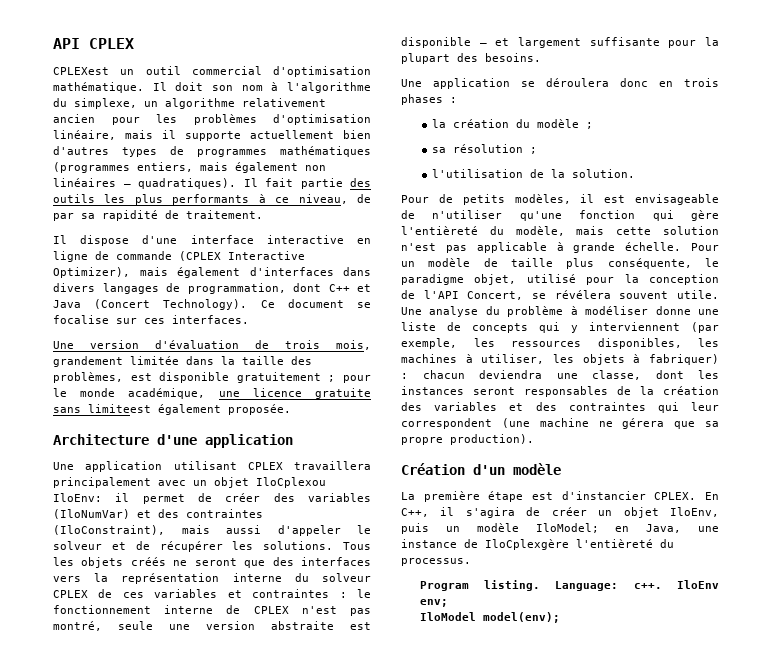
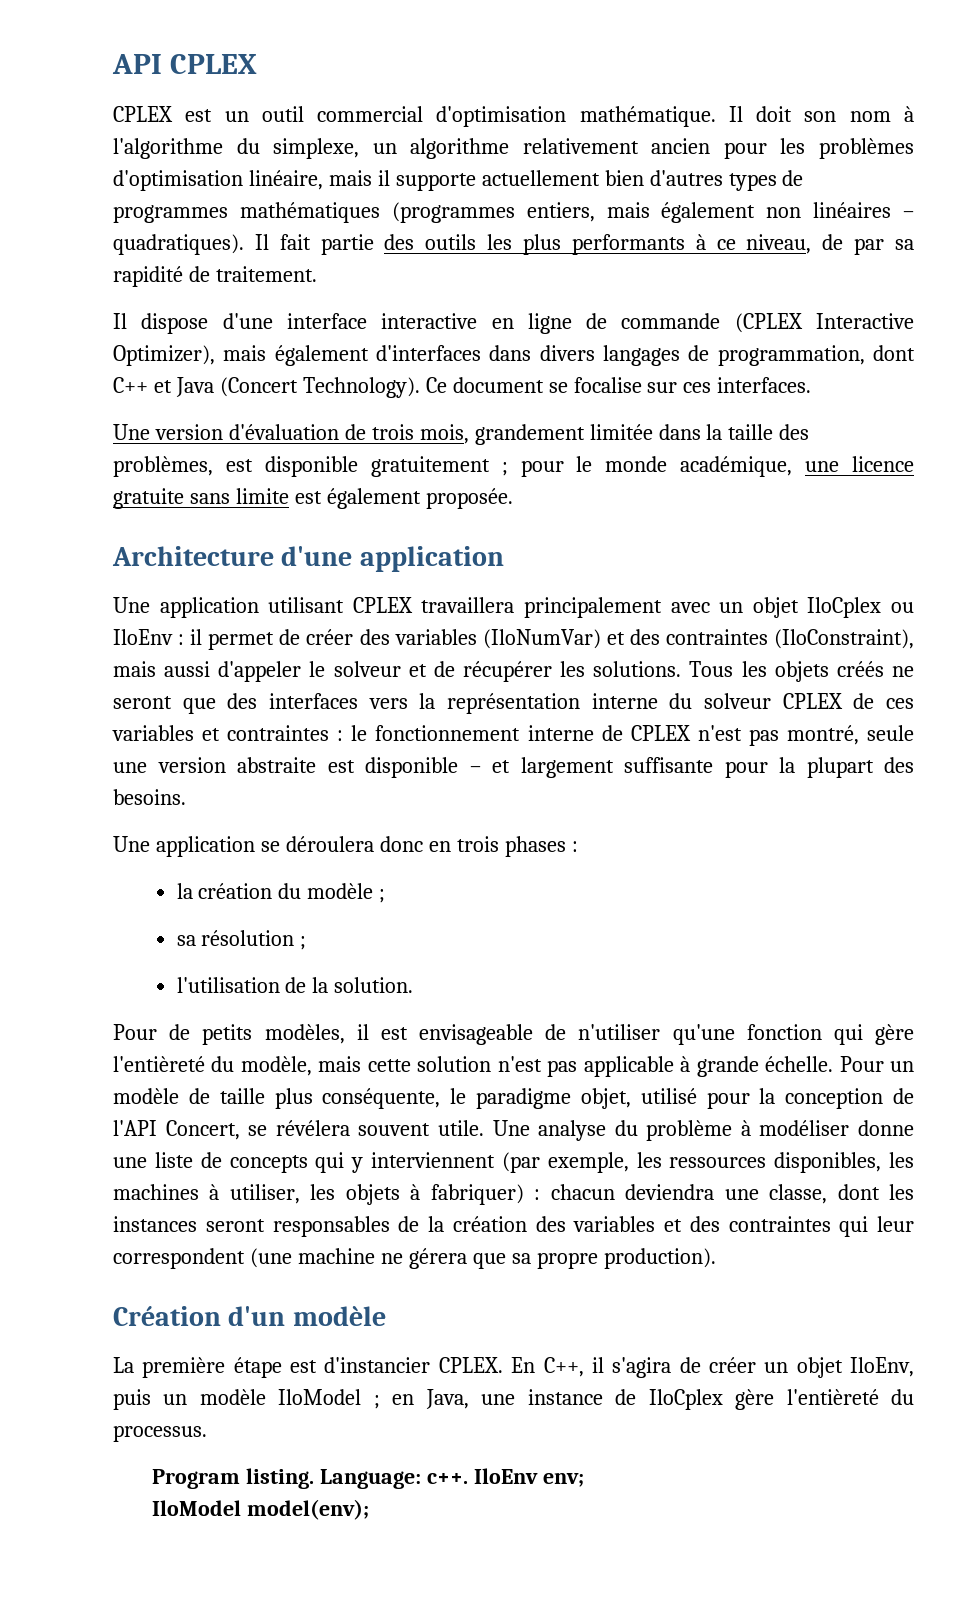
- CPLEXest un outil commercial d'optimisation mathématique.
+ CPLEX est un outil commercial d'optimisation mathématique.
- Une version d'évaluation de trois mois, grandement limitée dans la taille des problèmes, est disponible gratuitement ; pour le monde académique, une licence gratuite sans limiteest également proposée.
+ Une version d'évaluation de trois mois, grandement limitée dans la taille des problèmes, est disponible gratuitement ; pour le monde académique, une licence gratuite sans limite est également proposée.
- Une application utilisant CPLEX travaillera principalement avec un objet IloCplexou IloEnv: il permet de créer des variables (IloNumVar) et des contraintes (IloConstraint), mais aussi d'appeler le solveur et de récupérer les solutions.
+ Une application utilisant CPLEX travaillera principalement avec un objet IloCplex ou IloEnv : il permet de créer des variables (IloNumVar) et des contraintes (IloConstraint), mais aussi d'appeler le solveur et de récupérer les solutions.
- En C++, il s'agira de créer un objet IloEnv, puis un modèle IloModel; en Java, une instance de IloCplexgère l'entièreté du processus.
+ En C++, il s'agira de créer un objet IloEnv, puis un modèle IloModel ; en Java, une instance de IloCplex gère l'entièreté du processus.

